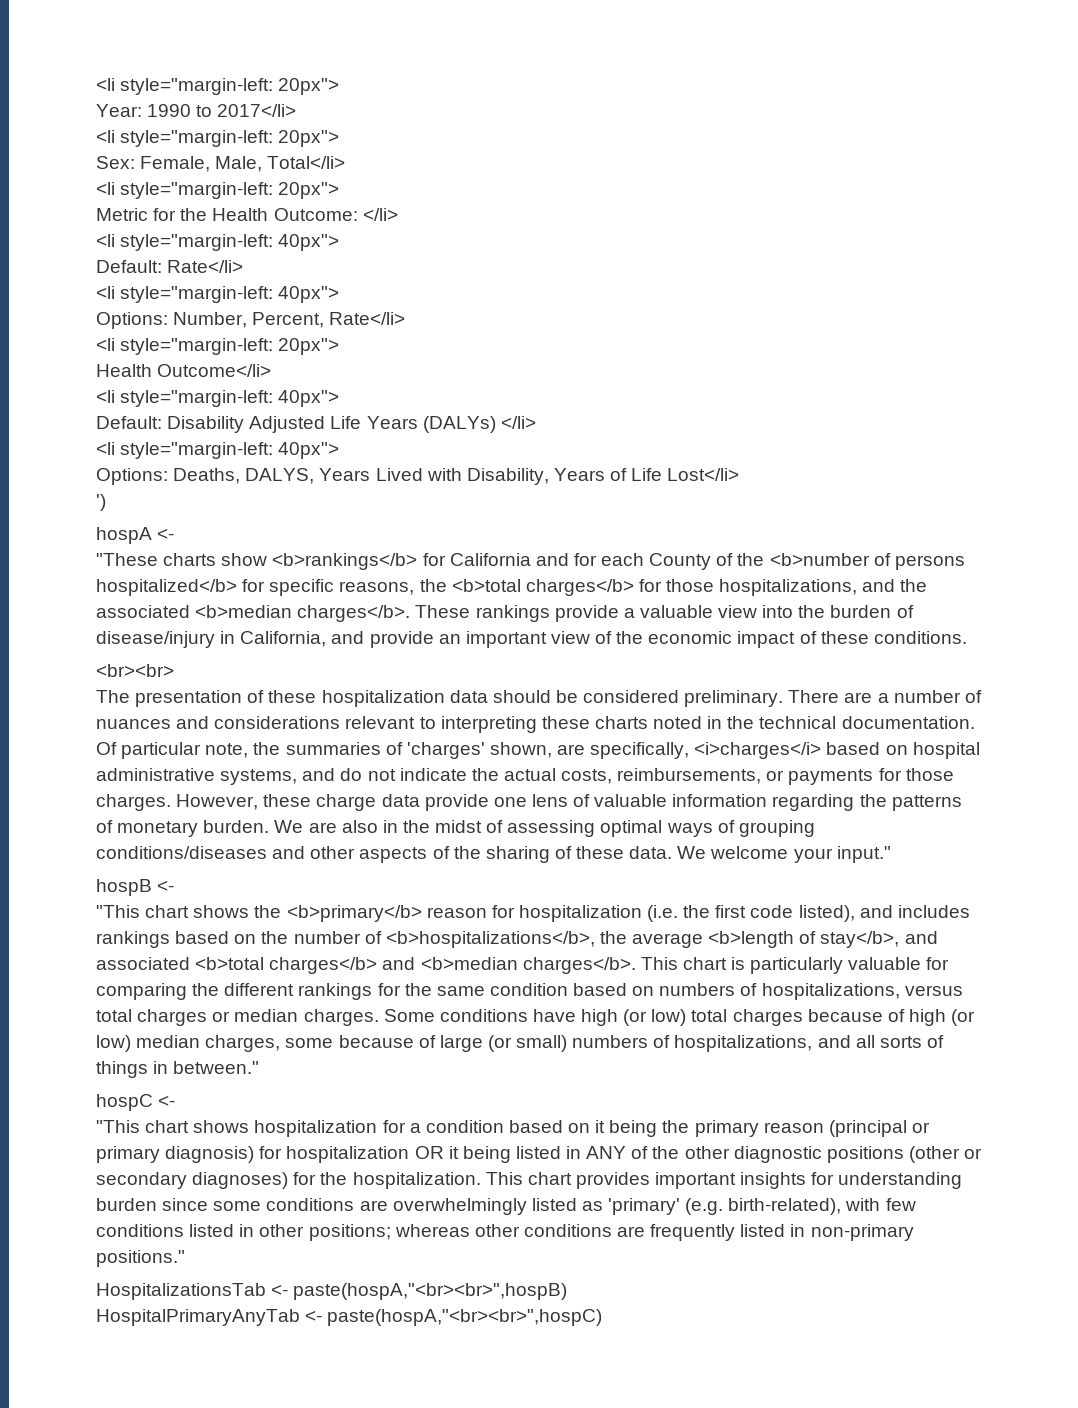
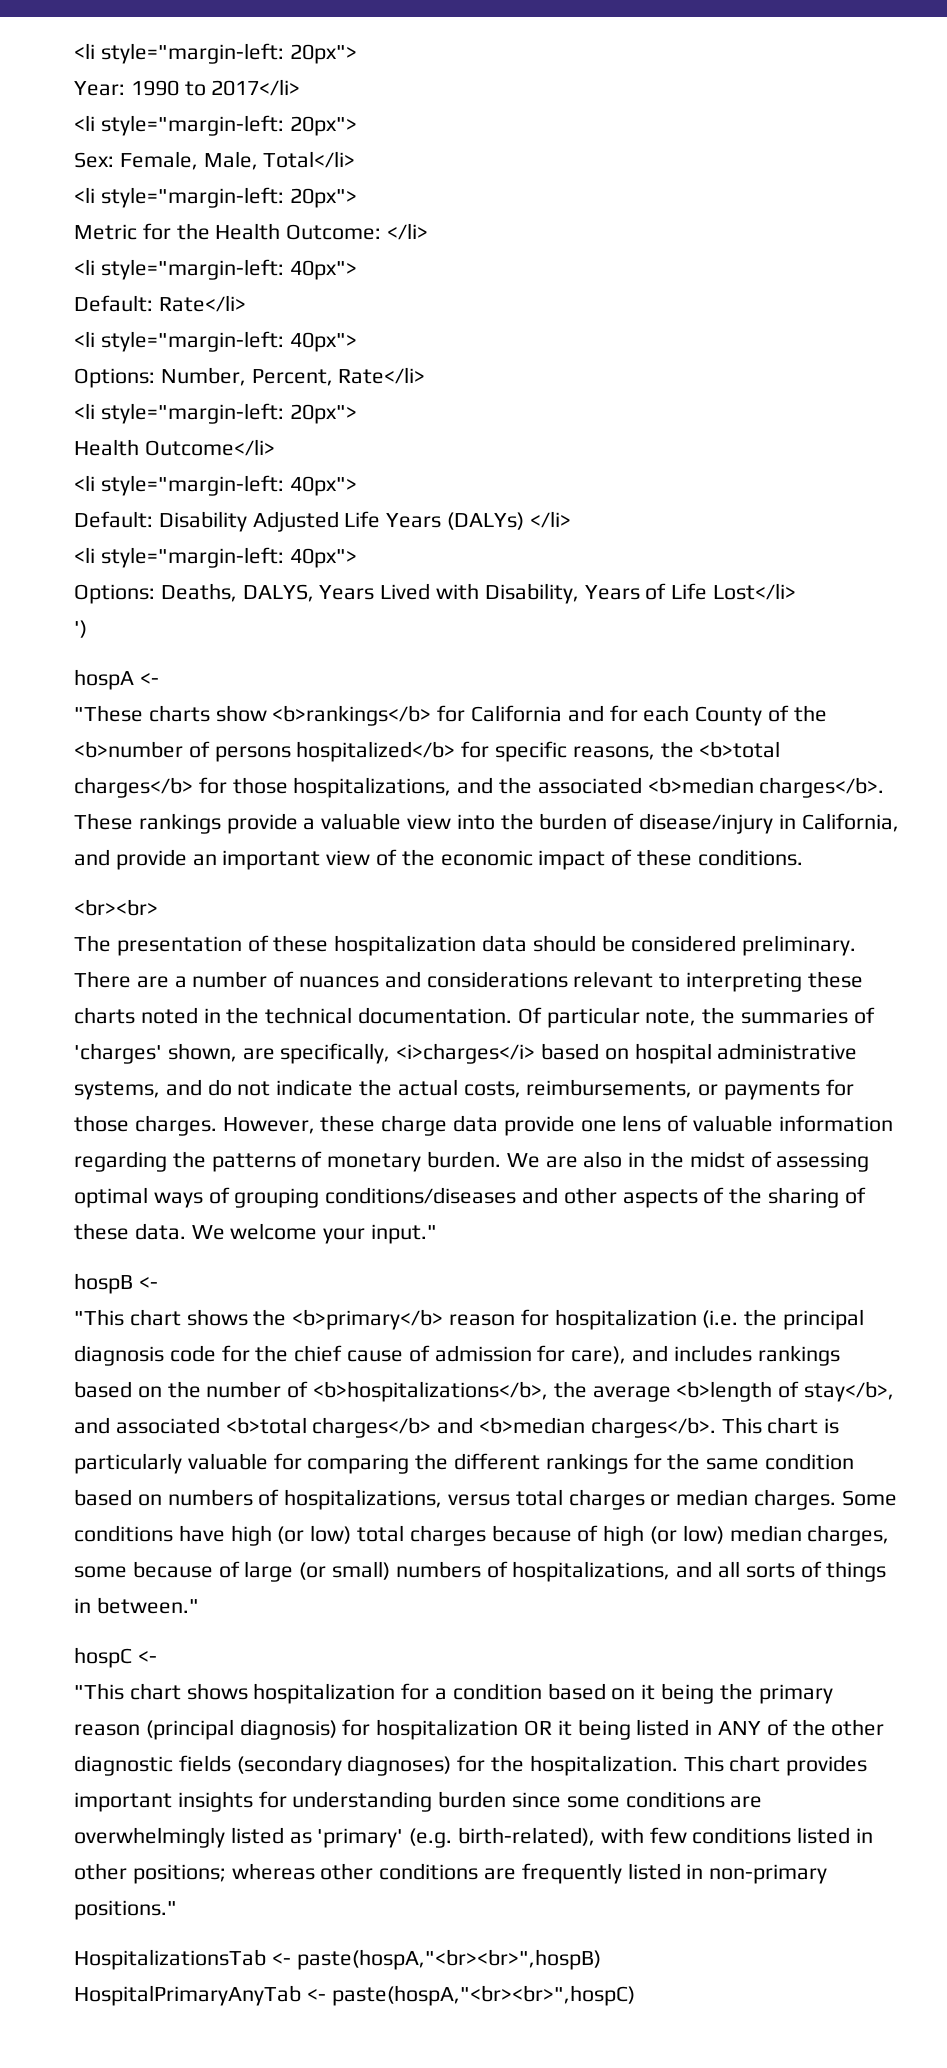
- "This chart shows the <b>primary</b> reason for hospitalization (i.e. the first code listed), and includes rankings based on the number of <b>hospitalizations</b>, the average <b>length of stay</b>, and associated <b>total charges</b> and <b>median charges</b>.
+ "This chart shows the <b>primary</b> reason for hospitalization (i.e. the principal diagnosis code for the chief cause of admission for care), and includes rankings based on the number of <b>hospitalizations</b>, the average <b>length of stay</b>, and associated <b>total charges</b> and <b>median charges</b>.
- "This chart shows hospitalization for a condition based on it being the primary reason (principal or primary diagnosis) for hospitalization OR it being listed in ANY of the other diagnostic positions (other or secondary diagnoses) for the hospitalization.
+ "This chart shows hospitalization for a condition based on it being the primary reason (principal diagnosis) for hospitalization OR it being listed in ANY of the other diagnostic fields (secondary diagnoses) for the hospitalization.

